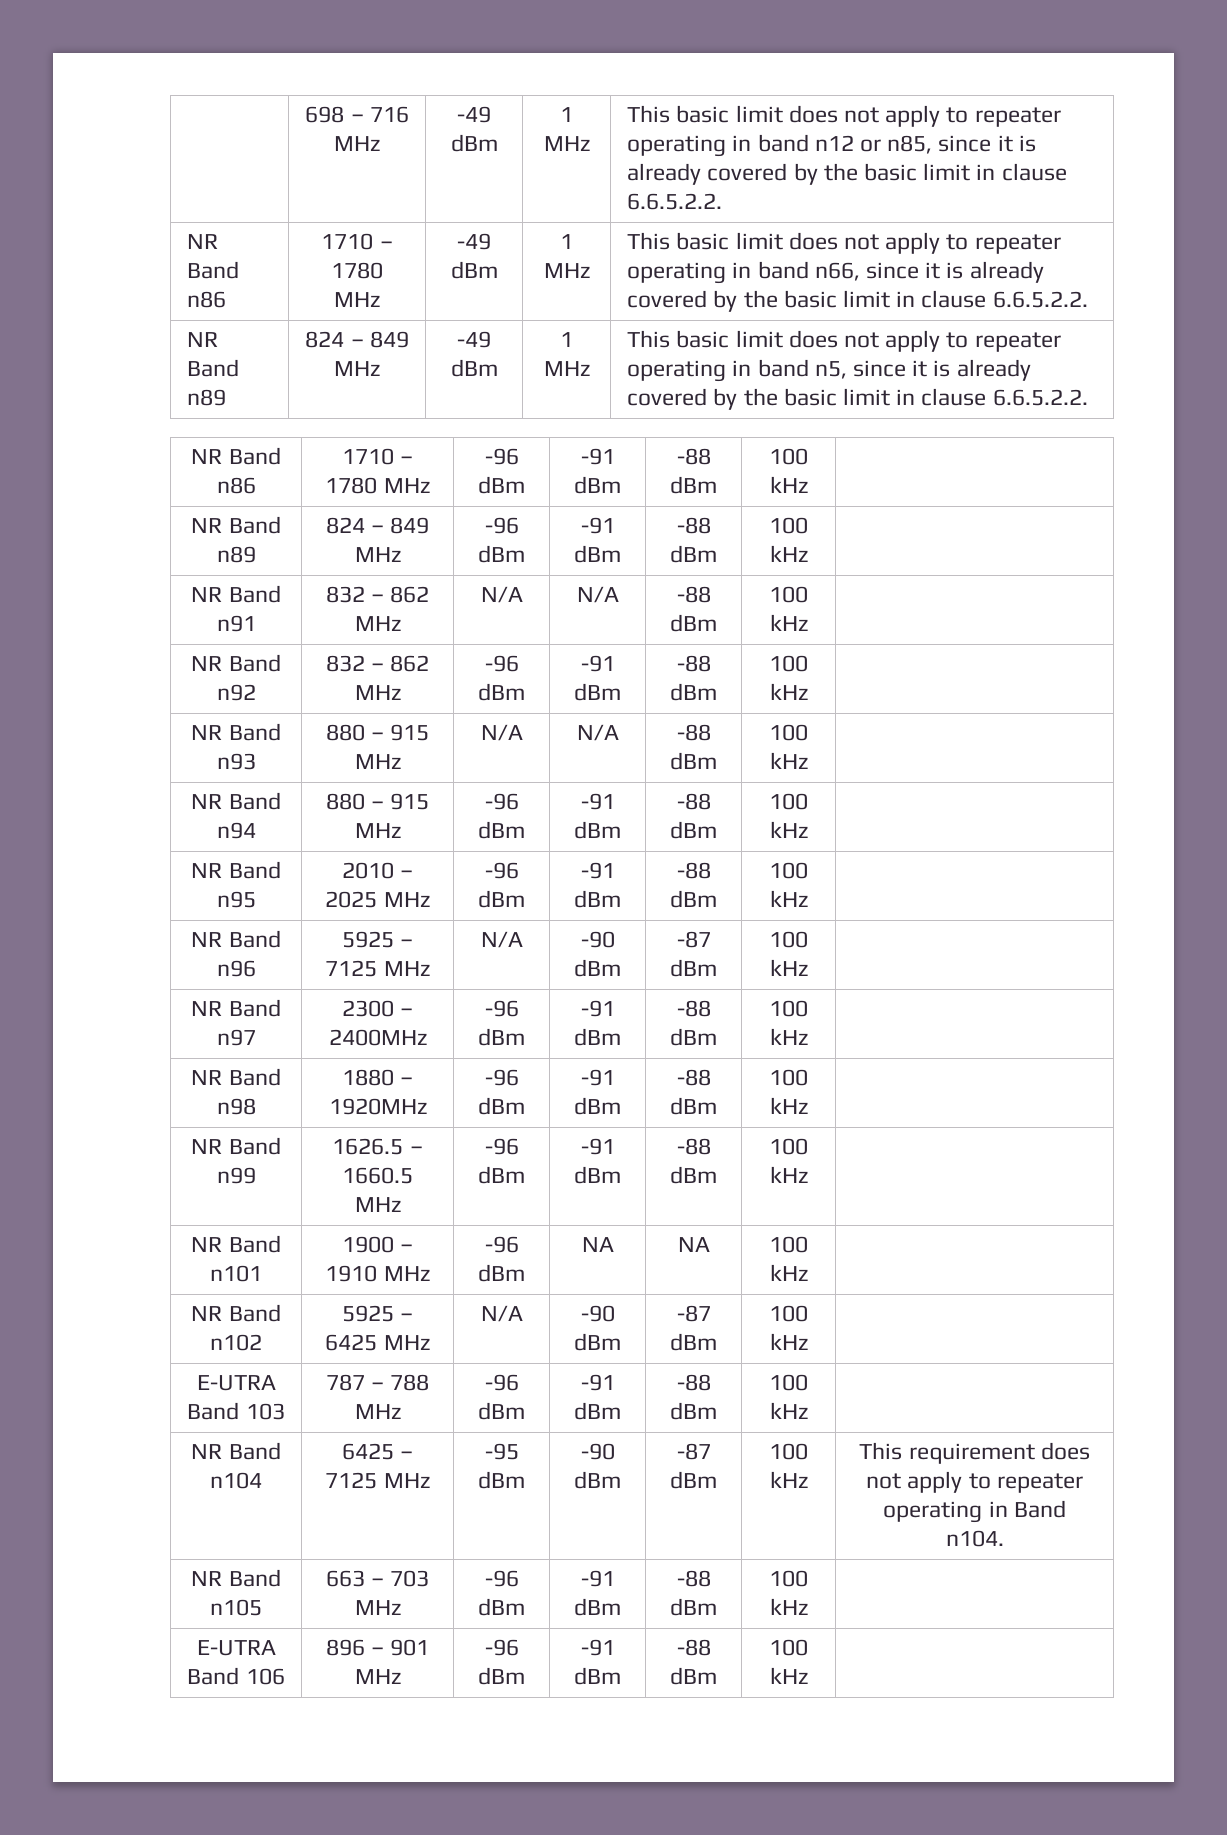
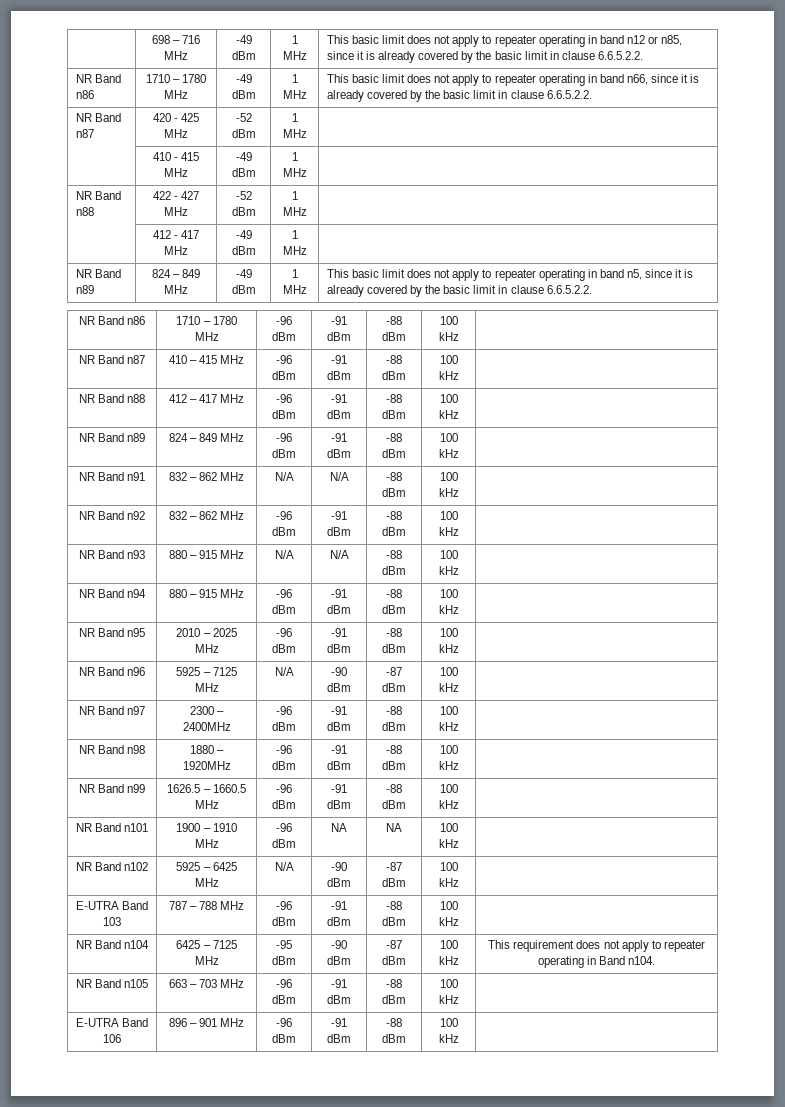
+ NR Band n87 | 420 - 425 MHz | -52 dBm | 1 MHz |
+ | 410 - 415 MHz | -49 dBm | 1 MHz |
+ NR Band n88 | 422 - 427 MHz | -52 dBm | 1 MHz |
+ | 412 - 417 MHz | -49 dBm | 1 MHz |
+ NR Band n87 | 410 – 415 MHz | -96 dBm | -91 dBm | -88 dBm | 100 kHz |
+ NR Band n88 | 412 – 417 MHz | -96 dBm | -91 dBm | -88 dBm | 100 kHz |

